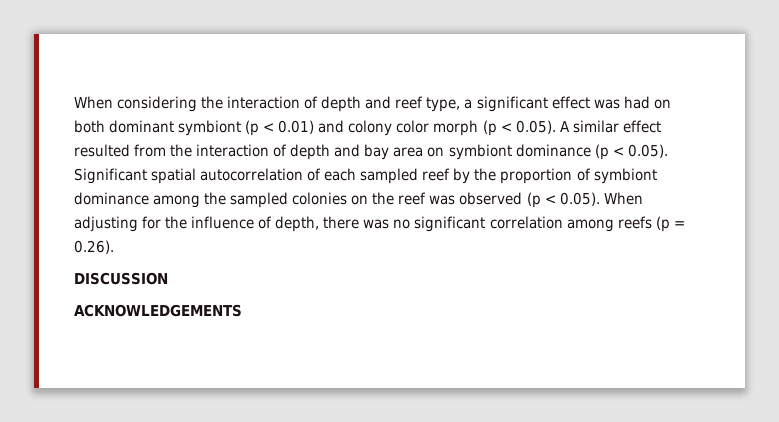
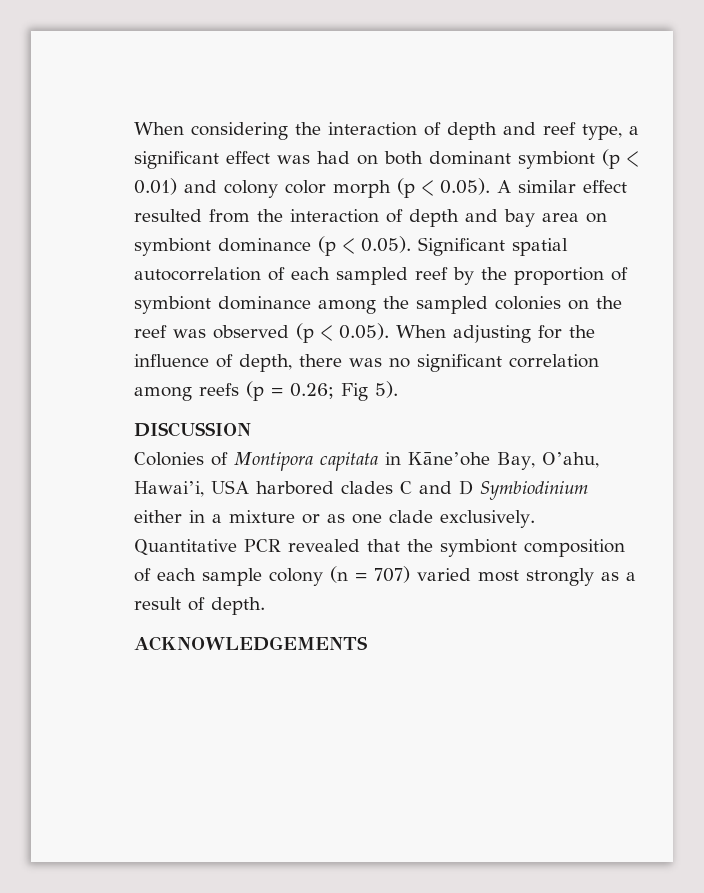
- When considering the interaction of depth and reef type, a significant effect was had on both dominant symbiont (p < 0.01) and colony color morph (p < 0.05). A similar effect resulted from the interaction of depth and bay area on symbiont dominance (p < 0.05). Significant spatial autocorrelation of each sampled reef by the proportion of symbiont dominance among the sampled colonies on the reef was observed (p < 0.05). When adjusting for the influence of depth, there was no significant correlation among reefs (p = 0.26).
+ When considering the interaction of depth and reef type, a significant effect was had on both dominant symbiont (p < 0.01) and colony color morph (p < 0.05). A similar effect resulted from the interaction of depth and bay area on symbiont dominance (p < 0.05). Significant spatial autocorrelation of each sampled reef by the proportion of symbiont dominance among the sampled colonies on the reef was observed (p < 0.05). When adjusting for the influence of depth, there was no significant correlation among reefs (p = 0.26; Fig 5).
  DISCUSSION
+ Colonies of Montipora capitata in Kāne’ohe Bay, O’ahu, Hawai’i, USA harbored clades C and D Symbiodinium either in a mixture or as one clade exclusively. Quantitative PCR revealed that the symbiont composition of each sample colony (n = 707) varied most strongly as a result of depth.

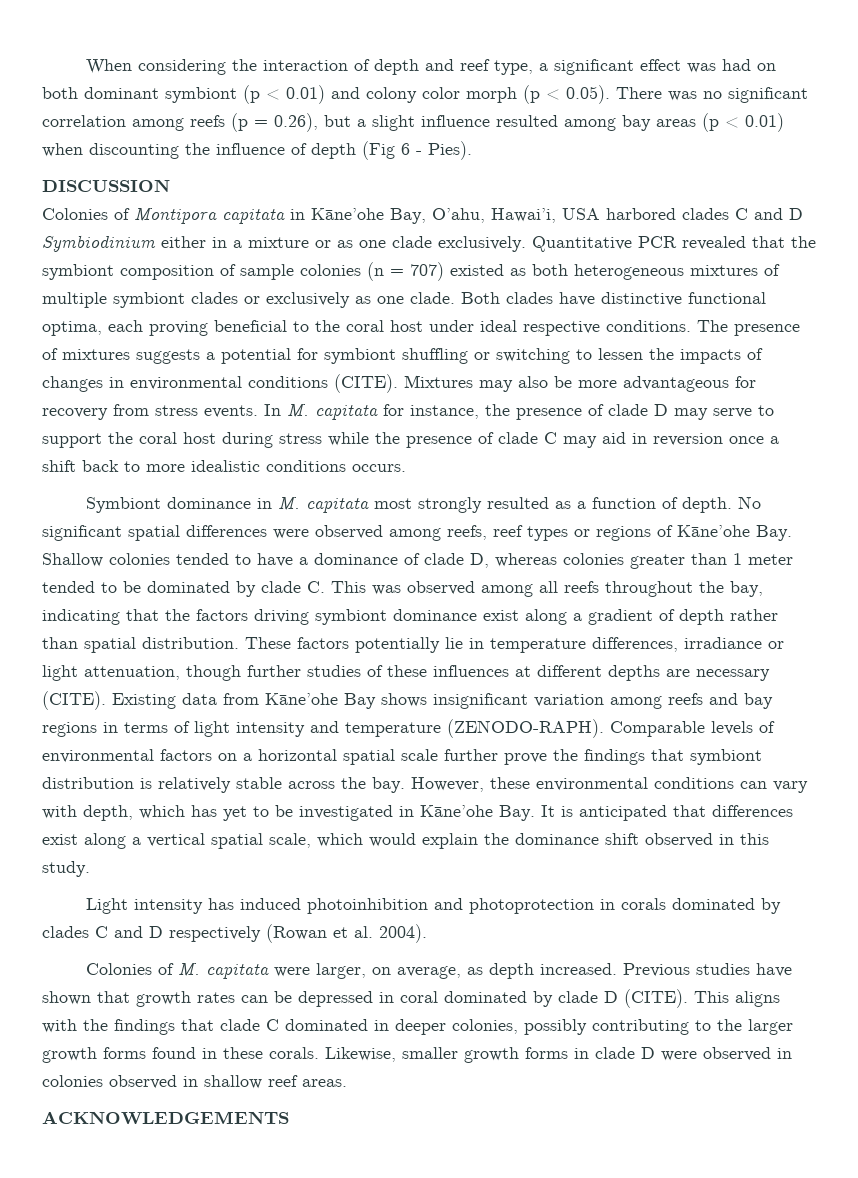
- When considering the interaction of depth and reef type, a significant effect was had on both dominant symbiont (p < 0.01) and colony color morph (p < 0.05). A similar effect resulted from the interaction of depth and bay area on symbiont dominance (p < 0.05). Significant spatial autocorrelation of each sampled reef by the proportion of symbiont dominance among the sampled colonies on the reef was observed (p < 0.05). When adjusting for the influence of depth, there was no significant correlation among reefs (p = 0.26; Fig 5).
+ When considering the interaction of depth and reef type, a significant effect was had on both dominant symbiont (p < 0.01) and colony color morph (p < 0.05). There was no significant correlation among reefs (p = 0.26), but a slight influence resulted among bay areas (p < 0.01) when discounting the influence of depth (Fig 6 - Pies).
- Quantitative PCR revealed that the symbiont composition of each sample colony (n = 707) varied most strongly as a result of depth.
+ Quantitative PCR revealed that the symbiont composition of sample colonies (n = 707) existed as both heterogeneous mixtures of multiple symbiont clades or exclusively as one clade. Both clades have distinctive functional optima, each proving beneficial to the coral host under ideal respective conditions. The presence of mixtures suggests a potential for symbiont shuffling or switching to lessen the impacts of changes in environmental conditions (CITE). Mixtures may also be more advantageous for recovery from stress events. In M. capitata for instance, the presence of clade D may serve to support the coral host during stress while the presence of clade C may aid in reversion once a shift back to more idealistic conditions occurs.
+ Symbiont dominance in M. capitata most strongly resulted as a function of depth. No significant spatial differences were observed among reefs, reef types or regions of Kāne’ohe Bay. Shallow colonies tended to have a dominance of clade D, whereas colonies greater than 1 meter tended to be dominated by clade C. This was observed among all reefs throughout the bay, indicating that the factors driving symbiont dominance exist along a gradient of depth rather than spatial distribution. These factors potentially lie in temperature differences, irradiance or light attenuation, though further studies of these influences at different depths are necessary (CITE). Existing data from Kāne’ohe Bay shows insignificant variation among reefs and bay regions in terms of light intensity and temperature (ZENODO-RAPH). Comparable levels of environmental factors on a horizontal spatial scale further prove the findings that symbiont distribution is relatively stable across the bay. However, these environmental conditions can vary with depth, which has yet to be investigated in Kāne’ohe Bay. It is anticipated that differences exist along a vertical spatial scale, which would explain the dominance shift observed in this study.
+ Light intensity has induced photoinhibition and photoprotection in corals dominated by clades C and D respectively (Rowan et al. 2004).
+ Colonies of M. capitata were larger, on average, as depth increased. Previous studies have shown that growth rates can be depressed in coral dominated by clade D (CITE). This aligns with the findings that clade C dominated in deeper colonies, possibly contributing to the larger growth forms found in these corals. Likewise, smaller growth forms in clade D were observed in colonies observed in shallow reef areas.

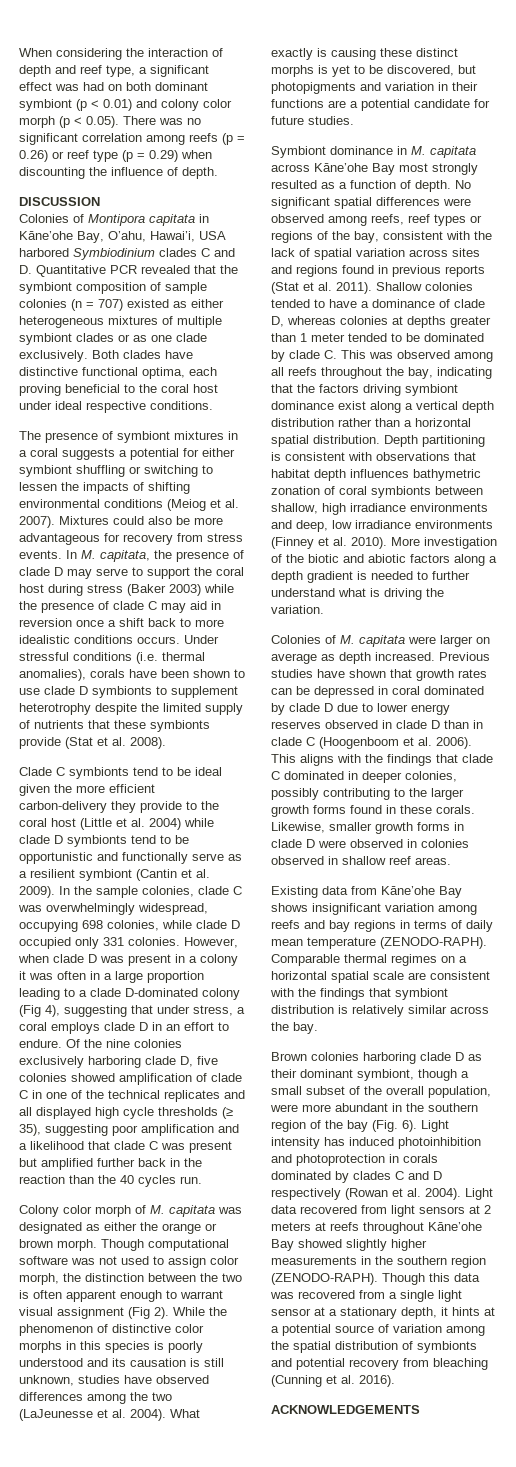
- When considering the interaction of depth and reef type, a significant effect was had on both dominant symbiont (p < 0.01) and colony color morph (p < 0.05). There was no significant correlation among reefs (p = 0.26), but a slight influence resulted among bay areas (p < 0.01) when discounting the influence of depth (Fig 6 - Pies).
+ When considering the interaction of depth and reef type, a significant effect was had on both dominant symbiont (p < 0.01) and colony color morph (p < 0.05). There was no significant correlation among reefs (p = 0.26) or reef type (p = 0.29) when discounting the influence of depth.
- Colonies of Montipora capitata in Kāne’ohe Bay, O’ahu, Hawai’i, USA harbored clades C and D Symbiodinium either in a mixture or as one clade exclusively. Quantitative PCR revealed that the symbiont composition of sample colonies (n = 707) existed as both heterogeneous mixtures of multiple symbiont clades or exclusively as one clade.
+ Colonies of Montipora capitata in Kāne’ohe Bay, O’ahu, Hawai’i, USA harbored Symbiodinium clades C and D. Quantitative PCR revealed that the symbiont composition of sample colonies (n = 707) existed as either heterogeneous mixtures of multiple symbiont clades or as one clade exclusively.
- Both clades have distinctive functional optima, each proving beneficial to the coral host under ideal respective conditions. The presence of mixtures suggests a potential for symbiont shuffling or switching to lessen the impacts of changes in environmental conditions (CITE). Mixtures may also be more advantageous for recovery from stress events.
+ Both clades have distinctive functional optima, each proving beneficial to the coral host under ideal respective conditions.
+ The presence of symbiont mixtures in a coral suggests a potential for either symbiont shuffling or switching to lessen the impacts of shifting environmental conditions (Meiog et al. 2007). Mixtures could also be more advantageous for recovery from stress events.
- In M. capitata for instance, the presence of clade D may serve to support the coral host during stress while the presence of clade C may aid in reversion once a shift back to more idealistic conditions occurs.
+ In M. capitata, the presence of clade D may serve to support the coral host during stress (Baker 2003) while the presence of clade C may aid in reversion once a shift back to more idealistic conditions occurs. Under stressful conditions (i.e. thermal anomalies), corals have been shown to use clade D symbionts to supplement heterotrophy despite the limited supply of nutrients that these symbionts provide (Stat et al. 2008).
+ Clade C symbionts tend to be ideal given the more efficient carbon-delivery they provide to the coral host (Little et al. 2004) while clade D symbionts tend to be opportunistic and functionally serve as a resilient symbiont (Cantin et al. 2009). In the sample colonies, clade C was overwhelmingly widespread, occupying 698 colonies, while clade D occupied only 331 colonies. However, when clade D was present in a colony it was often in a large proportion leading to a clade D-dominated colony (Fig 4), suggesting that under stress, a coral employs clade D in an effort to endure. Of the nine colonies exclusively harboring clade D, five colonies showed amplification of clade C in one of the technical replicates and all displayed high cycle thresholds (≥ 35), suggesting poor amplification and a likelihood that clade C was present but amplified further back in the reaction than the 40 cycles run.
+ Colony color morph of M. capitata was designated as either the orange or brown morph. Though computational software was not used to assign color morph, the distinction between the two is often apparent enough to warrant visual assignment (Fig 2). While the phenomenon of distinctive color morphs in this species is poorly understood and its causation is still unknown, studies have observed differences among the two (LaJeunesse et al. 2004). What exactly is causing these distinct morphs is yet to be discovered, but photopigments and variation in their functions are a potential candidate for future studies.
- Symbiont dominance in M. capitata most strongly resulted as a function of depth.
+ Symbiont dominance in M. capitata across Kāne’ohe Bay most strongly resulted as a function of depth.
- No significant spatial differences were observed among reefs, reef types or regions of Kāne’ohe Bay. Shallow colonies tended to have a dominance of clade D, whereas colonies greater than 1 meter tended to be dominated by clade C. This was observed among all reefs throughout the bay, indicating that the factors driving symbiont dominance exist along a gradient of depth rather than spatial distribution. These factors potentially lie in temperature differences, irradiance or light attenuation, though further studies of these influences at different depths are necessary (CITE). Existing data from Kāne’ohe Bay shows insignificant variation among reefs and bay regions in terms of light intensity and temperature (ZENODO-RAPH). Comparable levels of environmental factors on a horizontal spatial scale further prove the findings that symbiont distribution is relatively stable across the bay. However, these environmental conditions can vary with depth, which has yet to be investigated in Kāne’ohe Bay. It is anticipated that differences exist along a vertical spatial scale, which would explain the dominance shift observed in this study.
- Light intensity has induced photoinhibition and photoprotection in corals dominated by clades C and D respectively (Rowan et al. 2004).
+ No significant spatial differences were observed among reefs, reef types or regions of the bay, consistent with the lack of spatial variation across sites and regions found in previous reports (Stat et al. 2011). Shallow colonies tended to have a dominance of clade D, whereas colonies at depths greater than 1 meter tended to be dominated by clade C. This was observed among all reefs throughout the bay, indicating that the factors driving symbiont dominance exist along a vertical depth distribution rather than a horizontal spatial distribution. Depth partitioning is consistent with observations that habitat depth influences bathymetric zonation of coral symbionts between shallow, high irradiance environments and deep, low irradiance environments (Finney et al. 2010). More investigation of the biotic and abiotic factors along a depth gradient is needed to further understand what is driving the variation.
- Colonies of M. capitata were larger, on average, as depth increased.
+ Colonies of M. capitata were larger on average as depth increased.
- Previous studies have shown that growth rates can be depressed in coral dominated by clade D (CITE).
+ Previous studies have shown that growth rates can be depressed in coral dominated by clade D due to lower energy reserves observed in clade D than in clade C (Hoogenboom et al. 2006).
+ Existing data from Kāne’ohe Bay shows insignificant variation among reefs and bay regions in terms of daily mean temperature (ZENODO-RAPH). Comparable thermal regimes on a horizontal spatial scale are consistent with the findings that symbiont distribution is relatively similar across the bay.
+ Brown colonies harboring clade D as their dominant symbiont, though a small subset of the overall population, were more abundant in the southern region of the bay (Fig. 6). Light intensity has induced photoinhibition and photoprotection in corals dominated by clades C and D respectively (Rowan et al. 2004). Light data recovered from light sensors at 2 meters at reefs throughout Kāne’ohe Bay showed slightly higher measurements in the southern region (ZENODO-RAPH). Though this data was recovered from a single light sensor at a stationary depth, it hints at a potential source of variation among the spatial distribution of symbionts and potential recovery from bleaching (Cunning et al. 2016).

